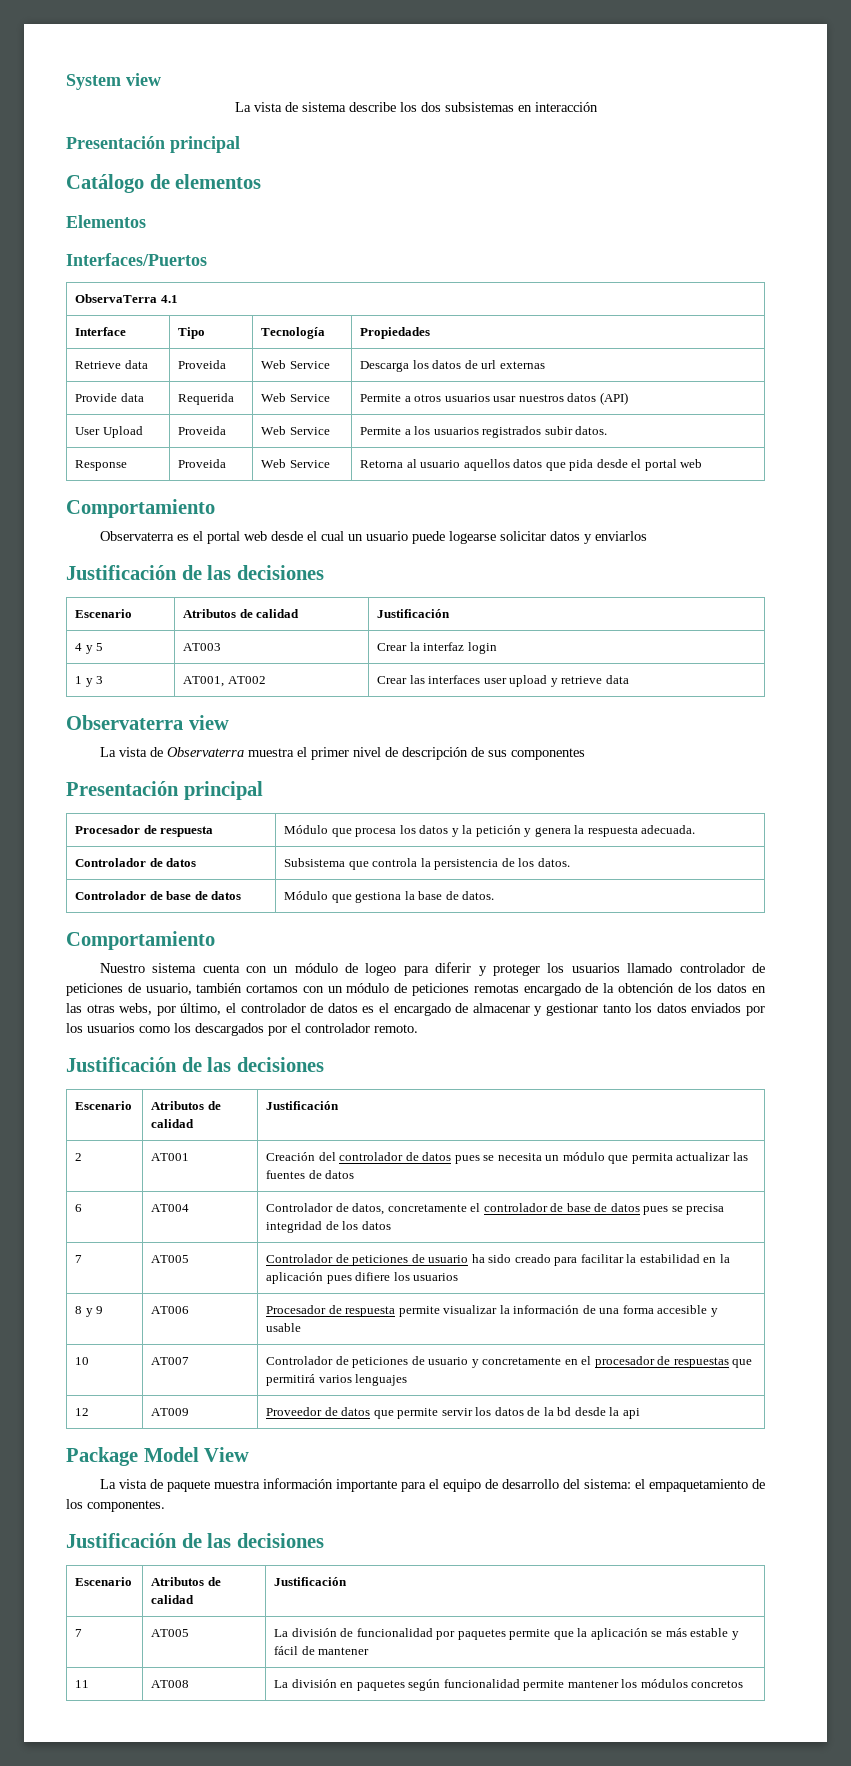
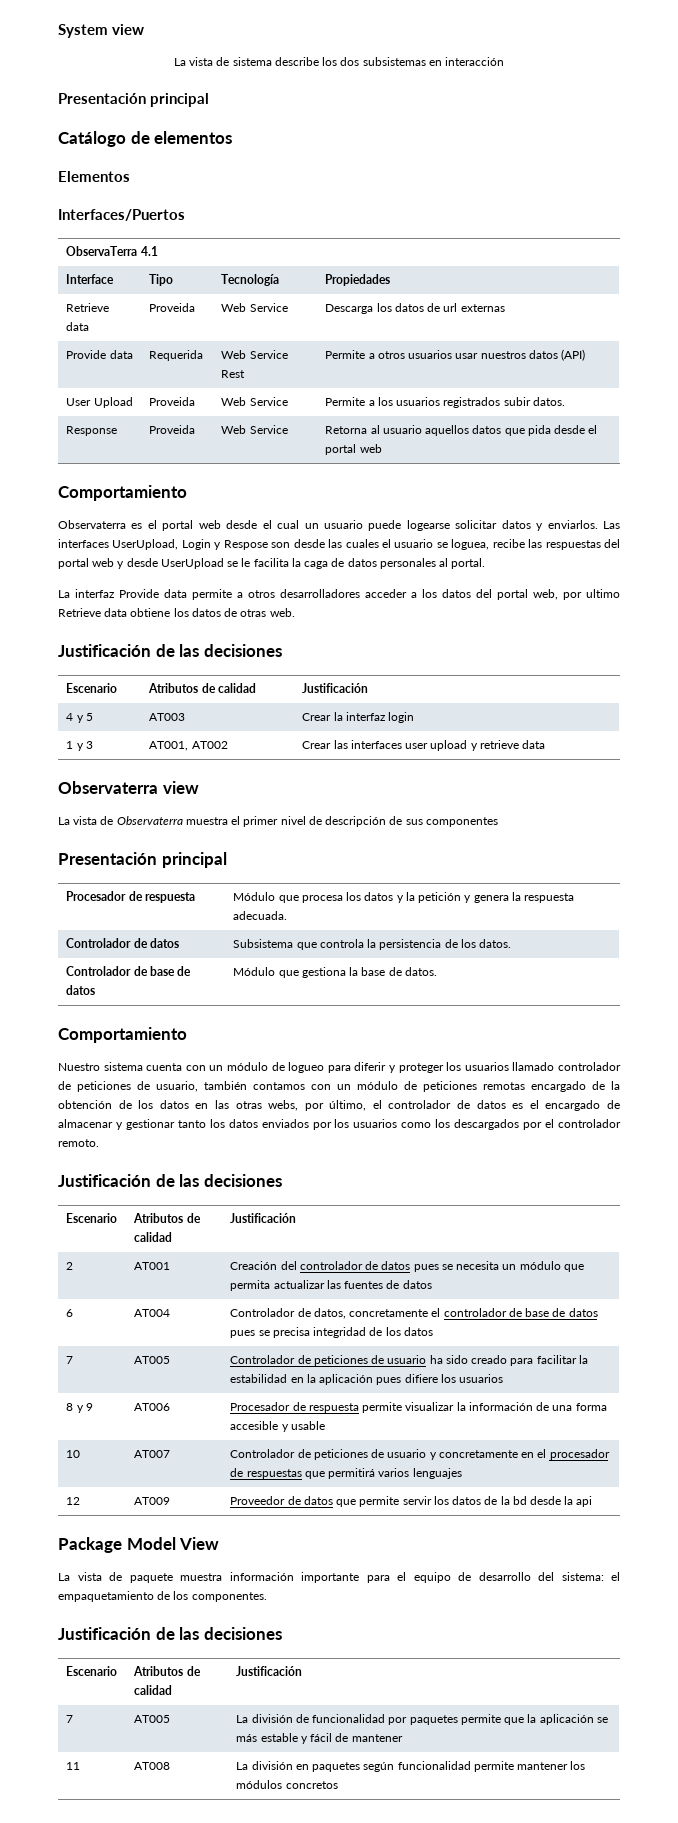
- Provide data | Requerida | Web Service | Permite a otros usuarios usar nuestros datos (API)
+ Provide data | Requerida | Web Service Rest | Permite a otros usuarios usar nuestros datos (API)
- Observaterra es el portal web desde el cual un usuario puede logearse solicitar datos y enviarlos
+ Observaterra es el portal web desde el cual un usuario puede logearse solicitar datos y enviarlos. Las interfaces UserUpload, Login y Respose son desde las cuales el usuario se loguea, recibe las respuestas del portal web y desde UserUpload se le facilita la caga de datos personales al portal.
+ La interfaz Provide data permite a otros desarrolladores acceder a los datos del portal web, por ultimo Retrieve data obtiene los datos de otras web.
- Nuestro sistema cuenta con un módulo de logeo para diferir y proteger los usuarios llamado controlador de peticiones de usuario, también cortamos con un módulo de peticiones remotas encargado de la obtención de los datos en las otras webs, por último, el controlador de datos es el encargado de almacenar y gestionar tanto los datos enviados por los usuarios como los descargados por el controlador remoto.
+ Nuestro sistema cuenta con un módulo de logueo para diferir y proteger los usuarios llamado controlador de peticiones de usuario, también contamos con un módulo de peticiones remotas encargado de la obtención de los datos en las otras webs, por último, el controlador de datos es el encargado de almacenar y gestionar tanto los datos enviados por los usuarios como los descargados por el controlador remoto.

